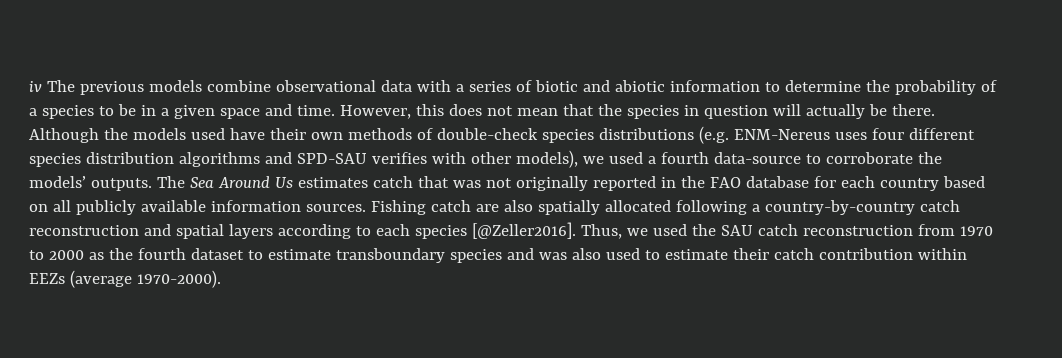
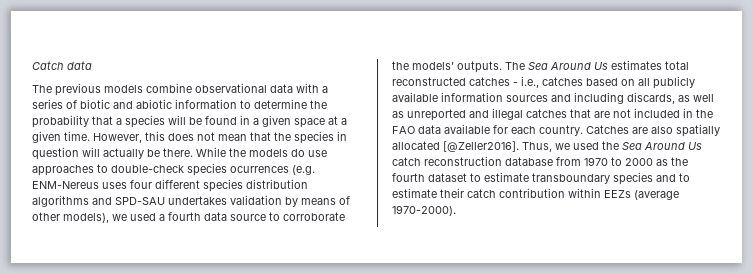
- iv The previous models combine observational data with a series of biotic and abiotic information to determine the probability of a species to be in a given space and time.
+ Catch data
+ The previous models combine observational data with a series of biotic and abiotic information to determine the probability that a species will be found in a given space at a given time.
- Although the models used have their own methods of double-check species distributions (e.g. ENM-Nereus uses four different species distribution algorithms and SPD-SAU verifies with other models), we used a fourth data-source to corroborate the models’ outputs.
+ While the models do use approaches to double-check species ocurrences (e.g. ENM-Nereus uses four different species distribution algorithms and SPD-SAU undertakes validation by means of other models), we used a fourth data source to corroborate the models’ outputs.
- The Sea Around Us estimates catch that was not originally reported in the FAO database for each country based on all publicly available information sources. Fishing catch are also spatially allocated following a country-by-country catch reconstruction and spatial layers according to each species [@Zeller2016].
+ The Sea Around Us estimates total reconstructed catches - i.e., catches based on all publicly available information sources and including discards, as well as unreported and illegal catches that are not included in the FAO data available for each country. Catches are also spatially allocated [@Zeller2016].
- Thus, we used the SAU catch reconstruction from 1970 to 2000 as the fourth dataset to estimate transboundary species and was also used to estimate their catch contribution within EEZs (average 1970-2000).
+ Thus, we used the Sea Around Us catch reconstruction database from 1970 to 2000 as the fourth dataset to estimate transboundary species and to estimate their catch contribution within EEZs (average 1970-2000).

